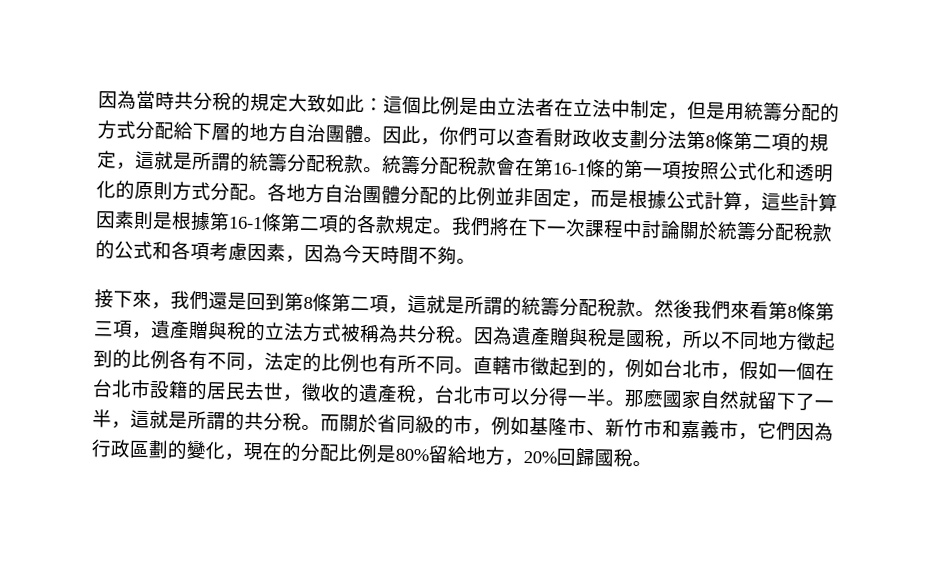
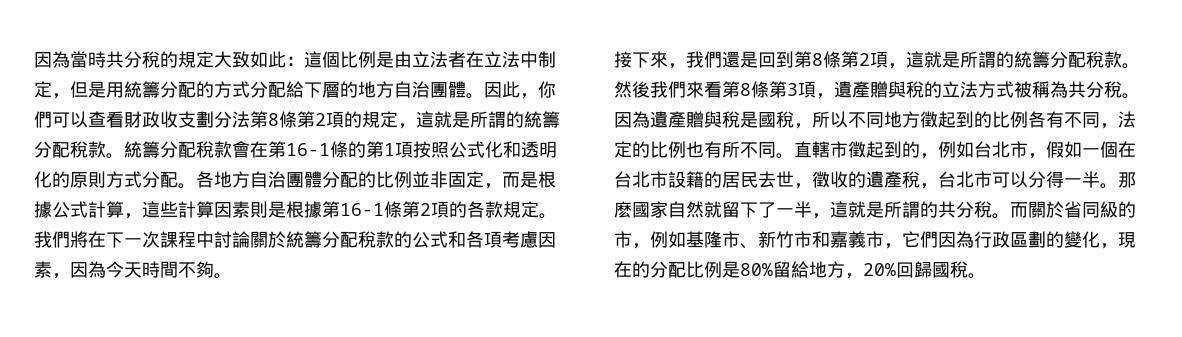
- 因此，你們可以查看財政收支劃分法第8條第二項的規定，這就是所謂的統籌分配稅款。
+ 因此，你們可以查看財政收支劃分法第8條第2項的規定，這就是所謂的統籌分配稅款。
- 統籌分配稅款會在第16-1條的第一項按照公式化和透明化的原則方式分配。
+ 統籌分配稅款會在第16-1條的第1項按照公式化和透明化的原則方式分配。
- 各地方自治團體分配的比例並非固定，而是根據公式計算，這些計算因素則是根據第16-1條第二項的各款規定。
+ 各地方自治團體分配的比例並非固定，而是根據公式計算，這些計算因素則是根據第16-1條第2項的各款規定。
- 接下來，我們還是回到第8條第二項，這就是所謂的統籌分配稅款。
+ 接下來，我們還是回到第8條第2項，這就是所謂的統籌分配稅款。
- 然後我們來看第8條第三項，遺產贈與稅的立法方式被稱為共分稅。
+ 然後我們來看第8條第3項，遺產贈與稅的立法方式被稱為共分稅。

